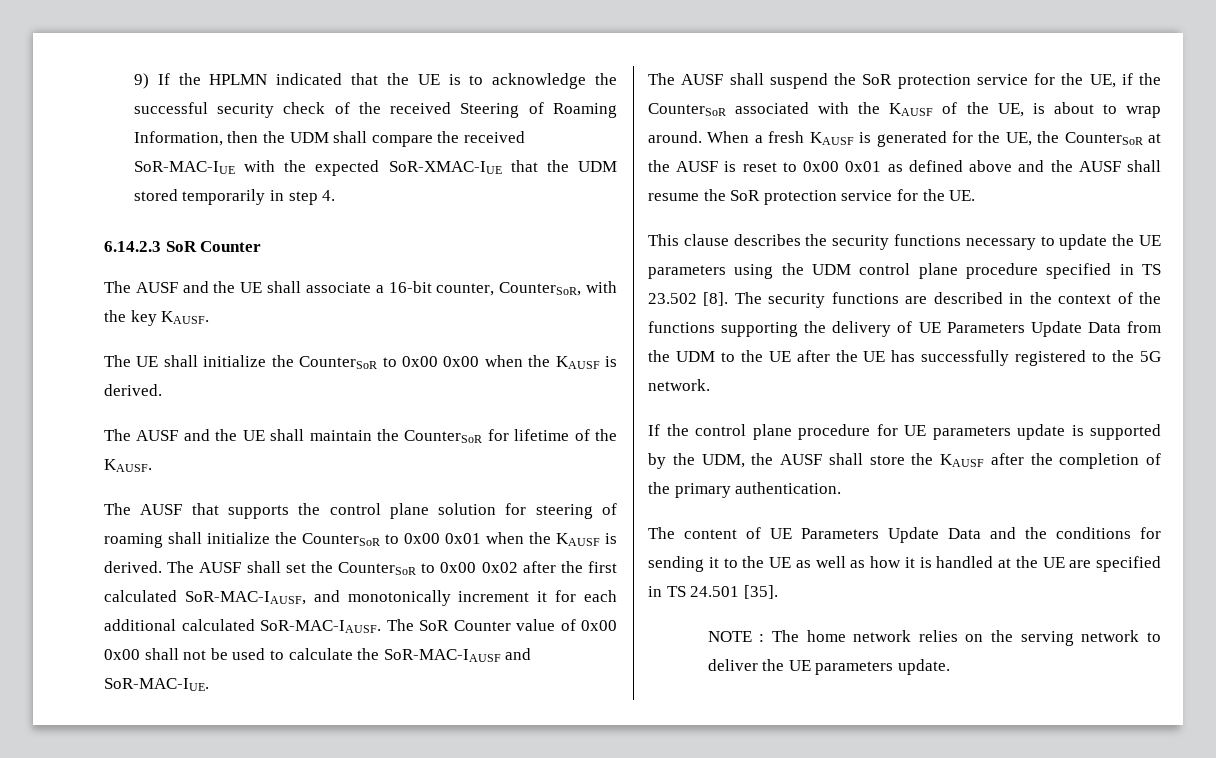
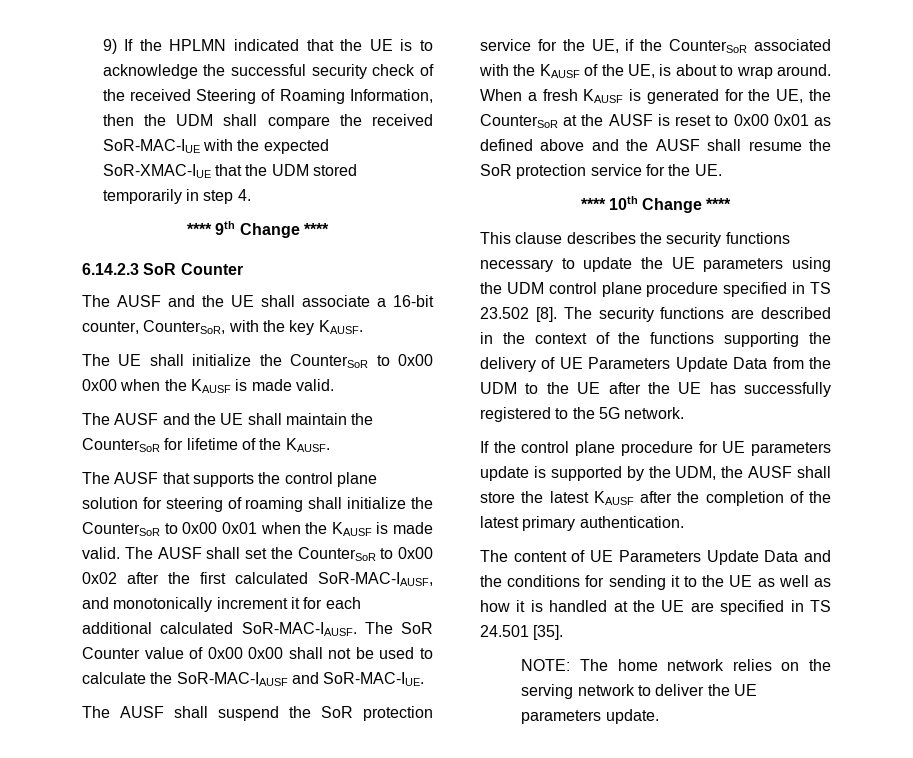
+ **** 9th Change ****
- The UE shall initialize the CounterSoR to 0x00 0x00 when the KAUSF is derived.
+ The UE shall initialize the CounterSoR to 0x00 0x00 when the KAUSF is made valid.
- The AUSF that supports the control plane solution for steering of roaming shall initialize the CounterSoR to 0x00 0x01 when the KAUSF is derived.
+ The AUSF that supports the control plane solution for steering of roaming shall initialize the CounterSoR to 0x00 0x01 when the KAUSF is made valid.
+ **** 10th Change ****
- If the control plane procedure for UE parameters update is supported by the UDM, the AUSF shall store the KAUSF after the completion of the primary authentication.
+ If the control plane procedure for UE parameters update is supported by the UDM, the AUSF shall store the latest KAUSF after the completion of the latest primary authentication.
- NOTE : The home network relies on the serving network to deliver the UE parameters update.
+ NOTE: The home network relies on the serving network to deliver the UE parameters update.

